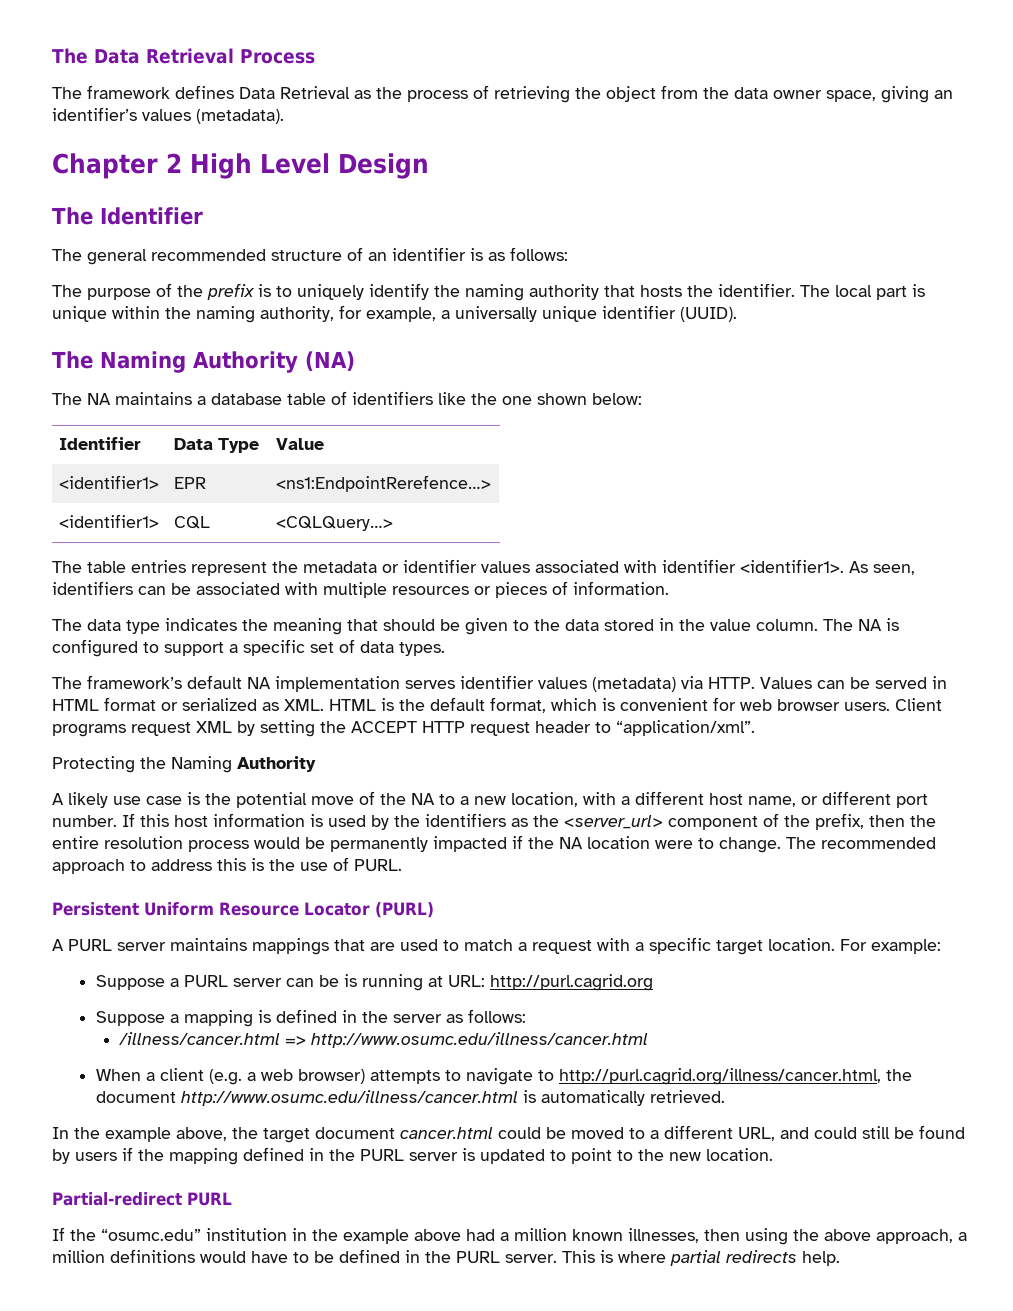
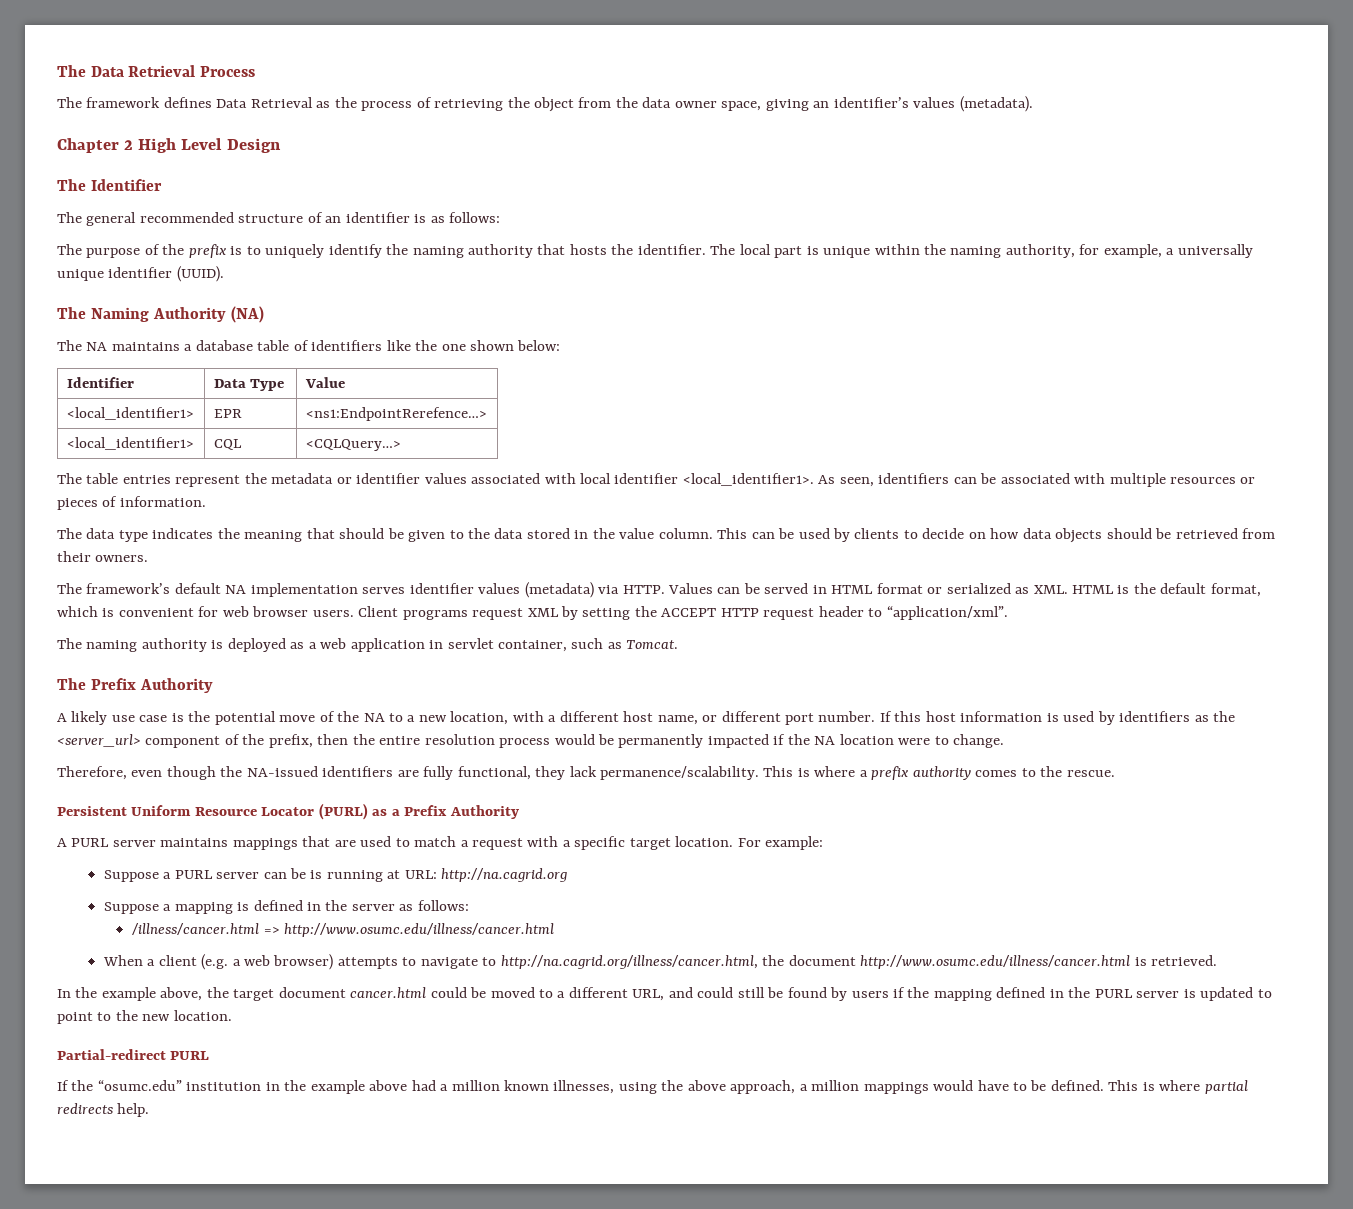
- <identifier1> | EPR | <ns1:EndpointRerefence…>
+ <local_identifier1> | EPR | <ns1:EndpointRerefence…>
- <identifier1> | CQL | <CQLQuery…>
+ <local_identifier1> | CQL | <CQLQuery…>
- The table entries represent the metadata or identifier values associated with identifier <identifier1>.
+ The table entries represent the metadata or identifier values associated with local identifier <local_identifier1>.
- The NA is configured to support a specific set of data types.
+ This can be used by clients to decide on how data objects should be retrieved from their owners.
- Protecting the Naming Authority
+ The naming authority is deployed as a web application in servlet container, such as Tomcat.
+ The Prefix Authority
- If this host information is used by the identifiers as the <server_url> component of the prefix, then the entire resolution process would be permanently impacted if the NA location were to change. The recommended approach to address this is the use of PURL.
+ If this host information is used by identifiers as the <server_url> component of the prefix, then the entire resolution process would be permanently impacted if the NA location were to change.
+ Therefore, even though the NA-issued identifiers are fully functional, they lack permanence/scalability. This is where a prefix authority comes to the rescue.
- Persistent Uniform Resource Locator (PURL)
+ Persistent Uniform Resource Locator (PURL) as a Prefix Authority
- Suppose a PURL server can be is running at URL: http://purl.cagrid.org
+ Suppose a PURL server can be is running at URL: http://na.cagrid.org
- When a client (e.g. a web browser) attempts to navigate to http://purl.cagrid.org/illness/cancer.html, the document http://www.osumc.edu/illness/cancer.html is automatically retrieved.
+ When a client (e.g. a web browser) attempts to navigate to http://na.cagrid.org/illness/cancer.html, the document http://www.osumc.edu/illness/cancer.html is retrieved.
- If the “osumc.edu” institution in the example above had a million known illnesses, then using the above approach, a million definitions would have to be defined in the PURL server.
+ If the “osumc.edu” institution in the example above had a million known illnesses, using the above approach, a million mappings would have to be defined.

